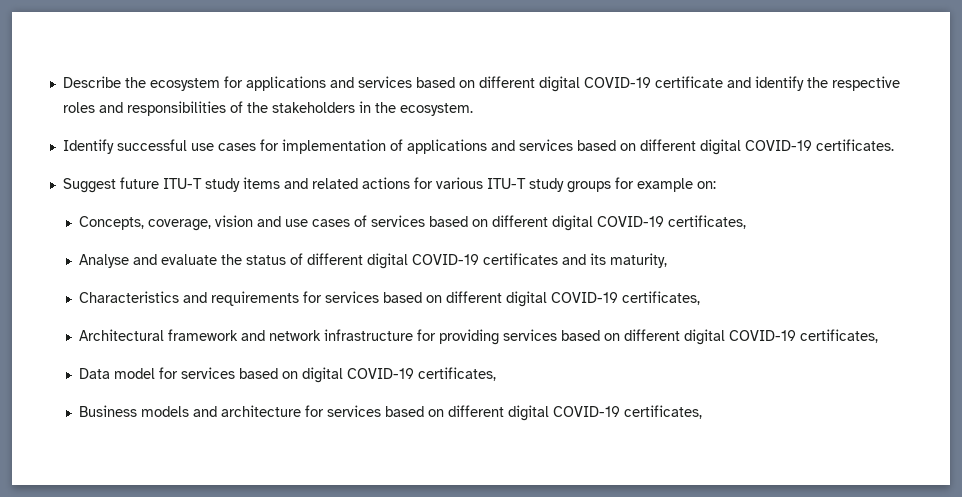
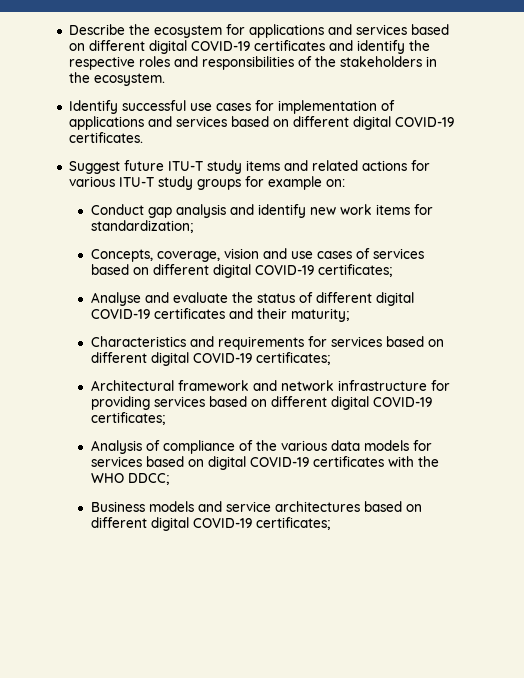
- Describe the ecosystem for applications and services based on different digital COVID-19 certificate and identify the respective roles and responsibilities of the stakeholders in the ecosystem.
+ Describe the ecosystem for applications and services based on different digital COVID-19 certificates and identify the respective roles and responsibilities of the stakeholders in the ecosystem.
+ Conduct gap analysis and identify new work items for standardization;
- Concepts, coverage, vision and use cases of services based on different digital COVID-19 certificates,
+ Concepts, coverage, vision and use cases of services based on different digital COVID-19 certificates;
- Analyse and evaluate the status of different digital COVID-19 certificates and its maturity,
+ Analyse and evaluate the status of different digital COVID-19 certificates and their maturity;
- Characteristics and requirements for services based on different digital COVID-19 certificates,
+ Characteristics and requirements for services based on different digital COVID-19 certificates;
- Architectural framework and network infrastructure for providing services based on different digital COVID-19 certificates,
- Data model for services based on digital COVID-19 certificates,
+ Architectural framework and network infrastructure for providing services based on different digital COVID-19 certificates;
+ Analysis of compliance of the various data models for services based on digital COVID-19 certificates with the WHO DDCC;
- Business models and architecture for services based on different digital COVID-19 certificates,
+ Business models and service architectures based on different digital COVID-19 certificates;

